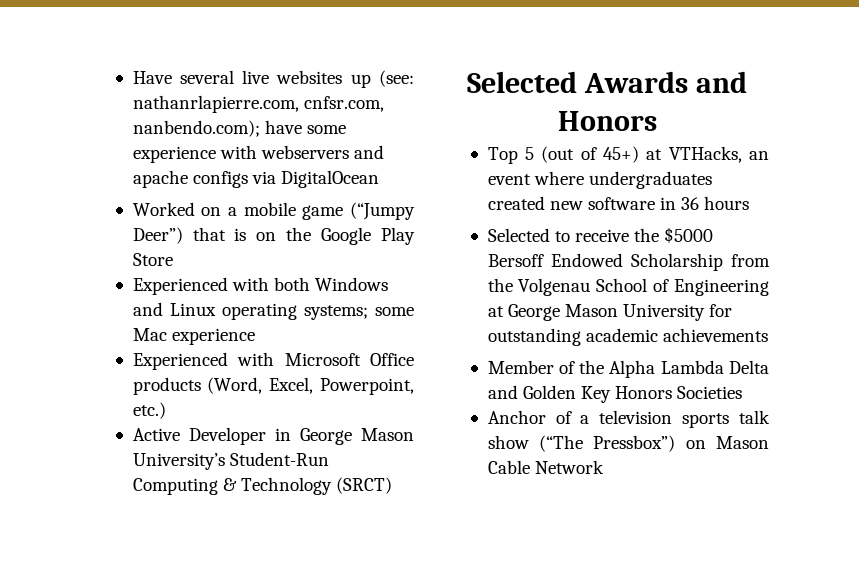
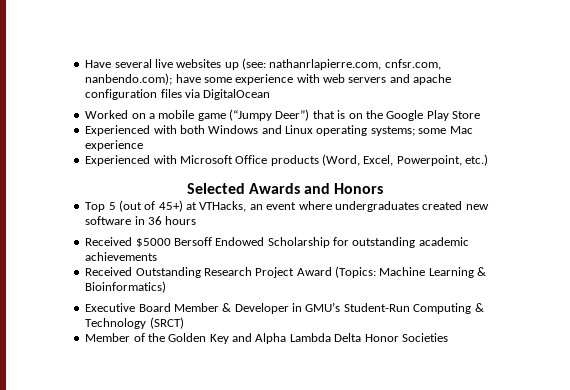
- Have several live websites up (see: nathanrlapierre.com, cnfsr.com, nanbendo.com); have some experience with webservers and apache configs via DigitalOcean
+ Have several live websites up (see: nathanrlapierre.com, cnfsr.com, nanbendo.com); have some experience with web servers and apache configuration files via DigitalOcean
- Active Developer in George Mason University’s Student-Run Computing & Technology (SRCT)
- Selected to receive the $5000 Bersoff Endowed Scholarship from the Volgenau School of Engineering at George Mason University for outstanding academic achievements
- Member of the Alpha Lambda Delta and Golden Key Honors Societies
- Anchor of a television sports talk show (“The Pressbox”) on Mason Cable Network
+ Received $5000 Bersoff Endowed Scholarship for outstanding academic achievements
+ Received Outstanding Research Project Award (Topics: Machine Learning & Bioinformatics)
+ Executive Board Member & Developer in GMU’s Student-Run Computing & Technology (SRCT)
+ Member of the Golden Key and Alpha Lambda Delta Honor Societies

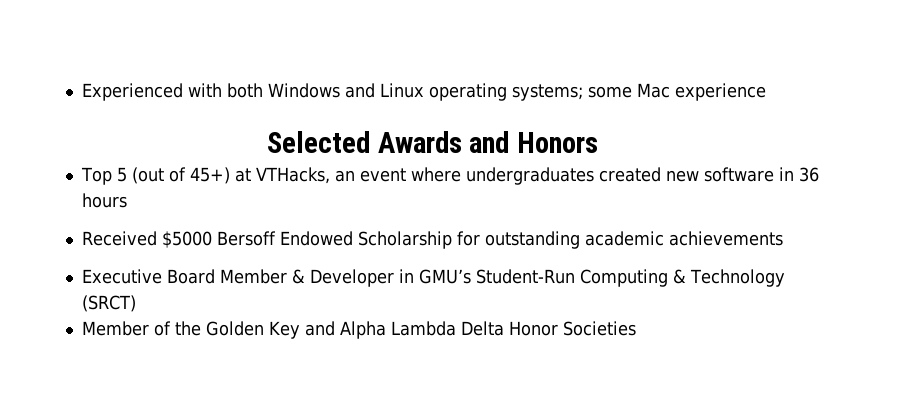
- Have several live websites up (see: nathanrlapierre.com, cnfsr.com, nanbendo.com); have some experience with web servers and apache configuration files via DigitalOcean
- Worked on a mobile game (“Jumpy Deer”) that is on the Google Play Store
- Experienced with Microsoft Office products (Word, Excel, Powerpoint, etc.)
- Received Outstanding Research Project Award (Topics: Machine Learning & Bioinformatics)

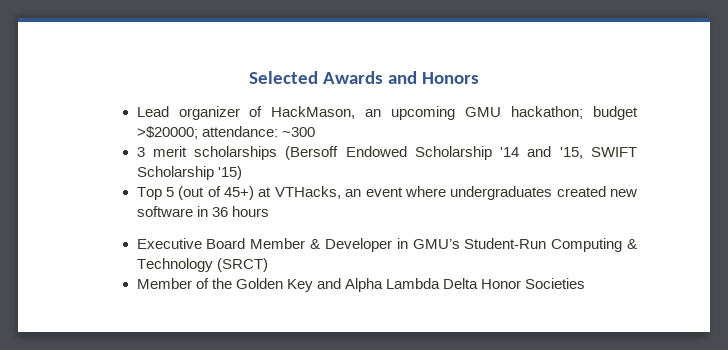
- Experienced with both Windows and Linux operating systems; some Mac experience
  Selected Awards and Honors
+ Lead organizer of HackMason, an upcoming GMU hackathon; budget >$20000; attendance: ~300
+ 3 merit scholarships (Bersoff Endowed Scholarship '14 and '15, SWIFT Scholarship '15)
- Received $5000 Bersoff Endowed Scholarship for outstanding academic achievements

